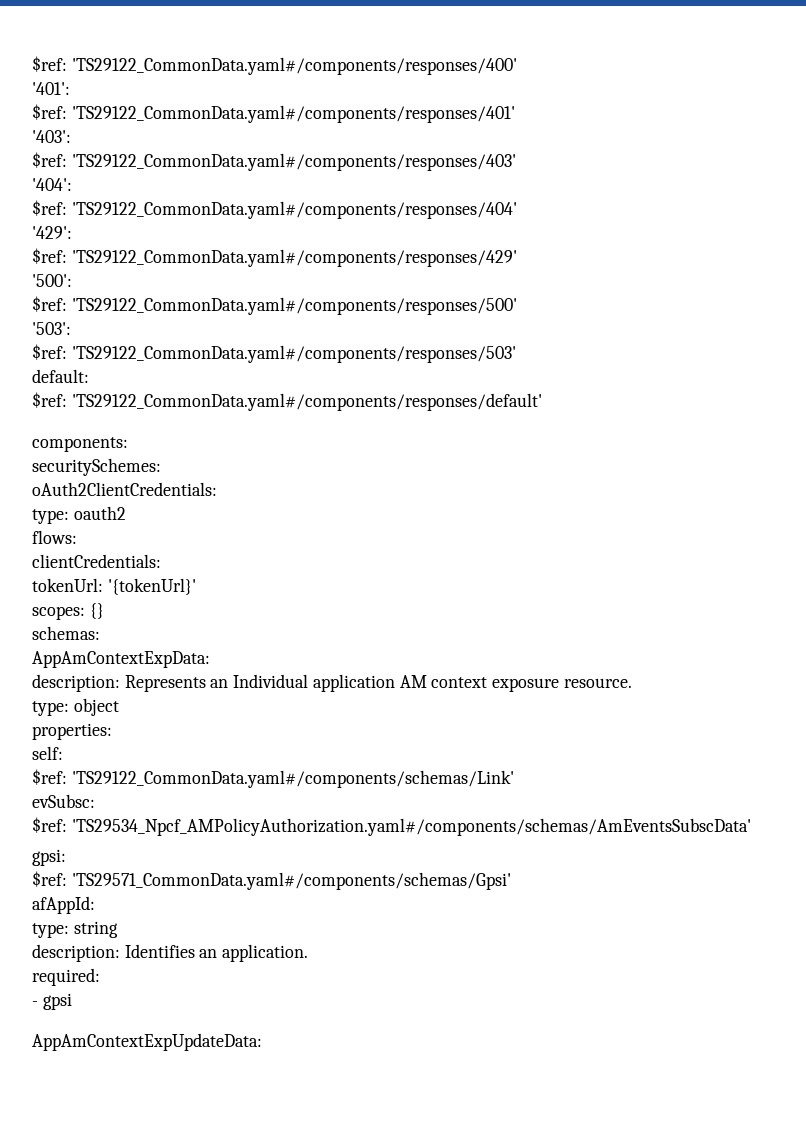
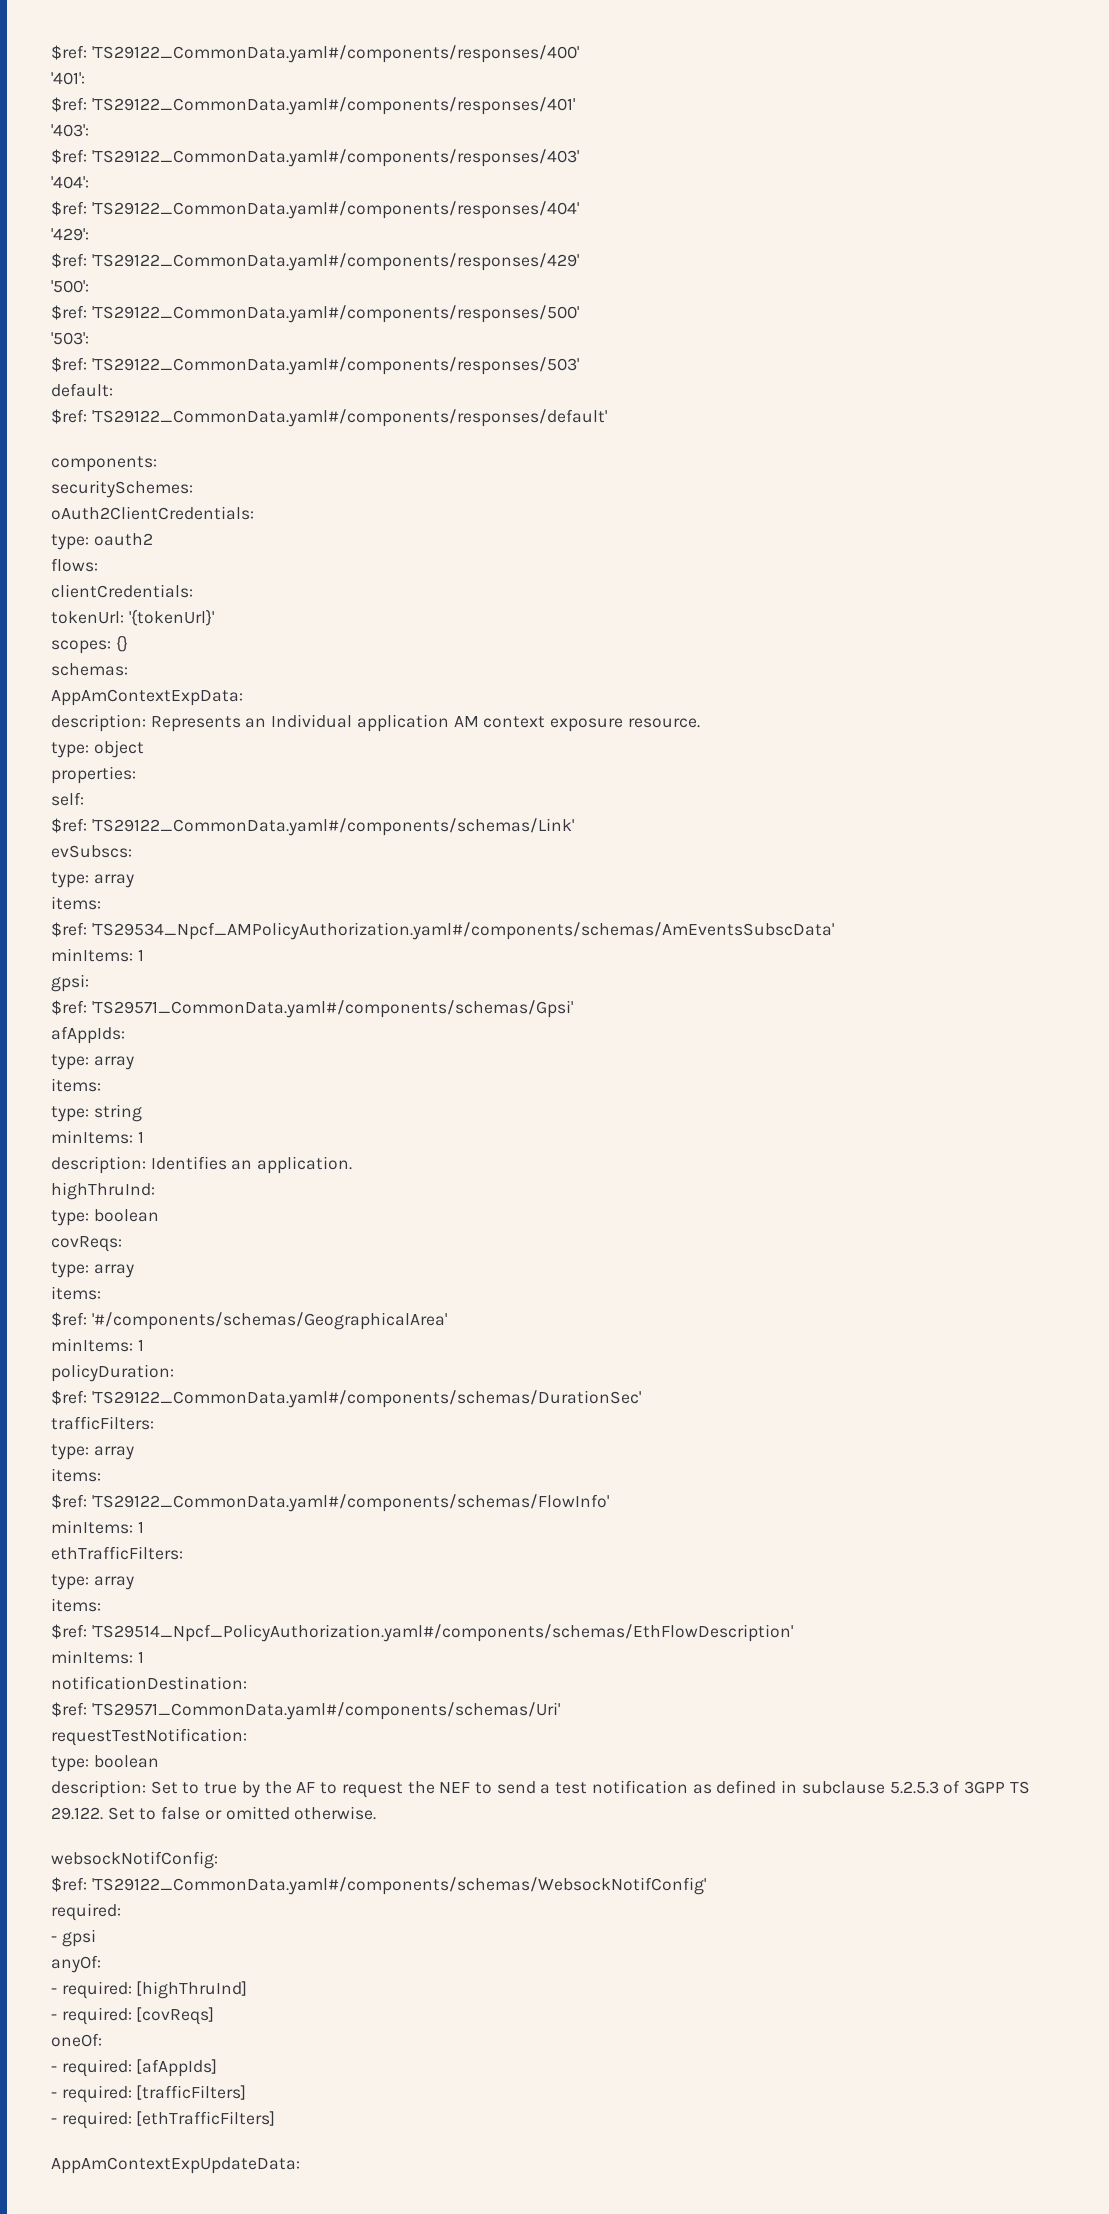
- evSubsc:
+ evSubscs:
+ type: array
+ items:
  $ref: 'TS29534_Npcf_AMPolicyAuthorization.yaml#/components/schemas/AmEventsSubscData'
+ minItems: 1
- afAppId:
+ afAppIds:
+ type: array
+ items:
  type: string
+ minItems: 1
+ highThruInd:
+ type: boolean
+ covReqs:
+ type: array
+ items:
+ $ref: '#/components/schemas/GeographicalArea'
+ minItems: 1
+ policyDuration:
+ $ref: 'TS29122_CommonData.yaml#/components/schemas/DurationSec'
+ trafficFilters:
+ type: array
+ items:
+ $ref: 'TS29122_CommonData.yaml#/components/schemas/FlowInfo'
+ minItems: 1
+ ethTrafficFilters:
+ type: array
+ items:
+ $ref: 'TS29514_Npcf_PolicyAuthorization.yaml#/components/schemas/EthFlowDescription'
+ minItems: 1
+ notificationDestination:
+ $ref: 'TS29571_CommonData.yaml#/components/schemas/Uri'
+ requestTestNotification:
+ type: boolean
+ description: Set to true by the AF to request the NEF to send a test notification as defined in subclause 5.2.5.3 of 3GPP TS 29.122. Set to false or omitted otherwise.
+ websockNotifConfig:
+ $ref: 'TS29122_CommonData.yaml#/components/schemas/WebsockNotifConfig'
  required:
  - gpsi
+ anyOf:
+ - required: [highThruInd]
+ - required: [covReqs]
+ oneOf:
+ - required: [afAppIds]
+ - required: [trafficFilters]
+ - required: [ethTrafficFilters]

